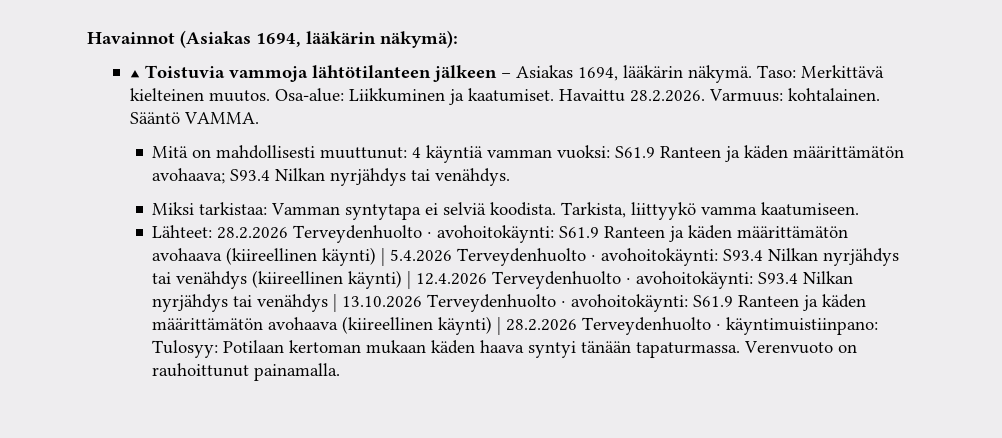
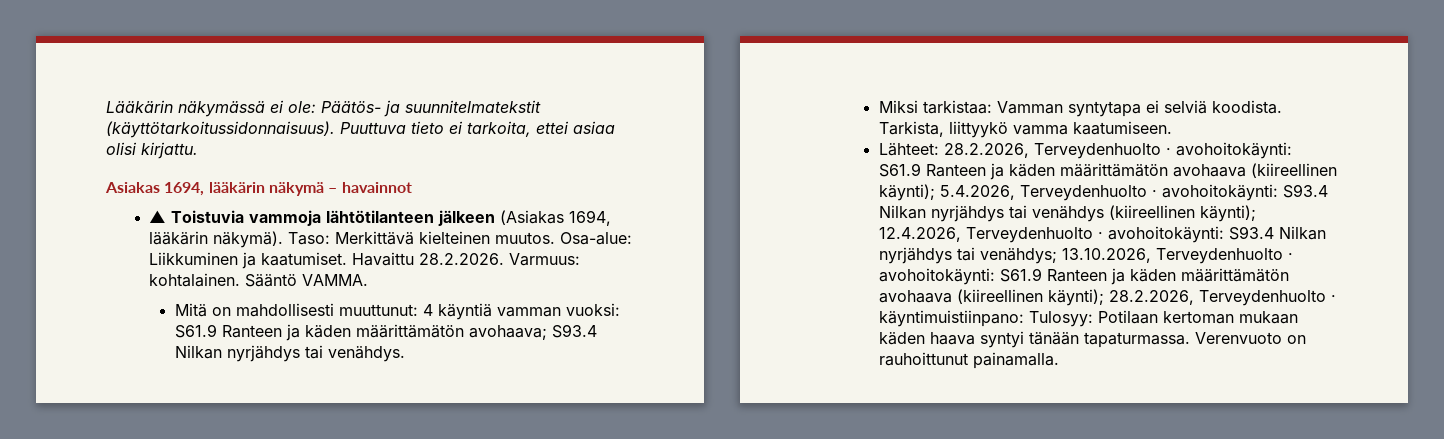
- Havainnot (Asiakas 1694, lääkärin näkymä):
+ Lääkärin näkymässä ei ole: Päätös- ja suunnitelmatekstit (käyttötarkoitussidonnaisuus). Puuttuva tieto ei tarkoita, ettei asiaa olisi kirjattu.
+ Asiakas 1694, lääkärin näkymä – havainnot
- ▲ Toistuvia vammoja lähtötilanteen jälkeen – Asiakas 1694, lääkärin näkymä.
+ ▲ Toistuvia vammoja lähtötilanteen jälkeen (Asiakas 1694, lääkärin näkymä).
- Lähteet: 28.2.2026 Terveydenhuolto · avohoitokäynti: S61.9 Ranteen ja käden määrittämätön avohaava (kiireellinen käynti) | 5.4.2026 Terveydenhuolto · avohoitokäynti: S93.4 Nilkan nyrjähdys tai venähdys (kiireellinen käynti) | 12.4.2026 Terveydenhuolto · avohoitokäynti: S93.4 Nilkan nyrjähdys tai venähdys | 13.10.2026 Terveydenhuolto · avohoitokäynti: S61.9 Ranteen ja käden määrittämätön avohaava (kiireellinen käynti) | 28.2.2026 Terveydenhuolto · käyntimuistiinpano: Tulosyy: Potilaan kertoman mukaan käden haava syntyi tänään tapaturmassa.
+ Lähteet: 28.2.2026, Terveydenhuolto · avohoitokäynti: S61.9 Ranteen ja käden määrittämätön avohaava (kiireellinen käynti); 5.4.2026, Terveydenhuolto · avohoitokäynti: S93.4 Nilkan nyrjähdys tai venähdys (kiireellinen käynti); 12.4.2026, Terveydenhuolto · avohoitokäynti: S93.4 Nilkan nyrjähdys tai venähdys; 13.10.2026, Terveydenhuolto · avohoitokäynti: S61.9 Ranteen ja käden määrittämätön avohaava (kiireellinen käynti); 28.2.2026, Terveydenhuolto · käyntimuistiinpano: Tulosyy: Potilaan kertoman mukaan käden haava syntyi tänään tapaturmassa.

